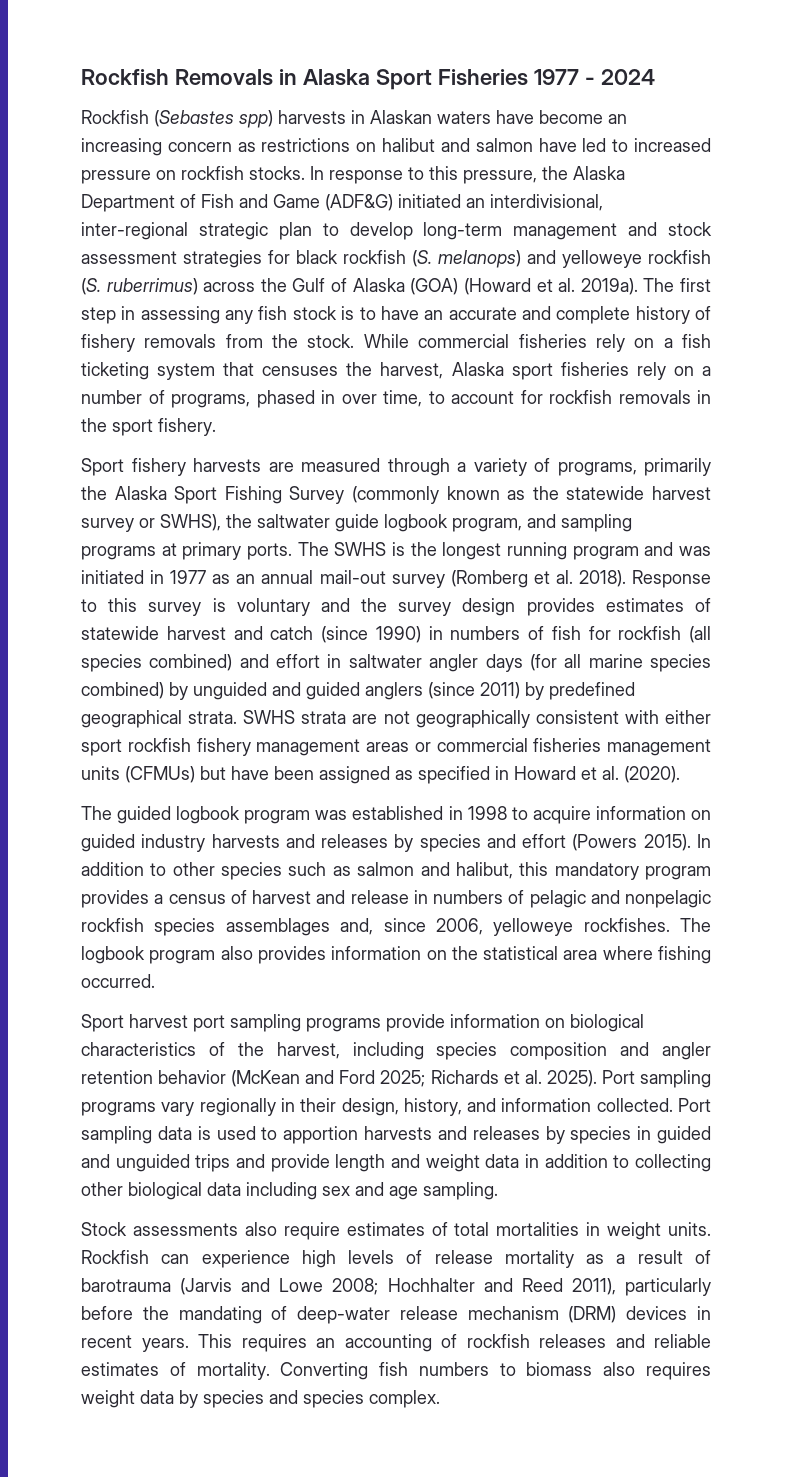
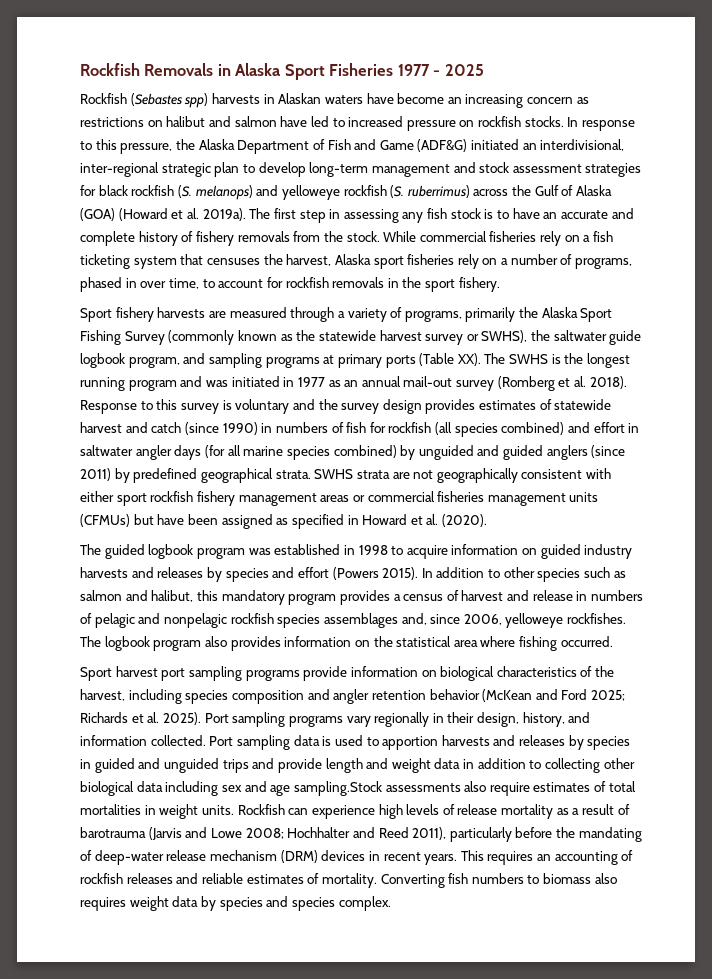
- Rockfish Removals in Alaska Sport Fisheries 1977 - 2024
+ Rockfish Removals in Alaska Sport Fisheries 1977 - 2025
- Sport fishery harvests are measured through a variety of programs, primarily the Alaska Sport Fishing Survey (commonly known as the statewide harvest survey or SWHS), the saltwater guide logbook program, and sampling programs at primary ports. The SWHS is the longest running program and was initiated in 1977 as an annual mail-out survey (Romberg et al. 2018).
+ Sport fishery harvests are measured through a variety of programs, primarily the Alaska Sport Fishing Survey (commonly known as the statewide harvest survey or SWHS), the saltwater guide logbook program, and sampling programs at primary ports (Table XX). The SWHS is the longest running program and was initiated in 1977 as an annual mail-out survey (Romberg et al. 2018).
- Port sampling data is used to apportion harvests and releases by species in guided and unguided trips and provide length and weight data in addition to collecting other biological data including sex and age sampling.
- Stock assessments also require estimates of total mortalities in weight units.
+ Port sampling data is used to apportion harvests and releases by species in guided and unguided trips and provide length and weight data in addition to collecting other biological data including sex and age sampling.Stock assessments also require estimates of total mortalities in weight units.

